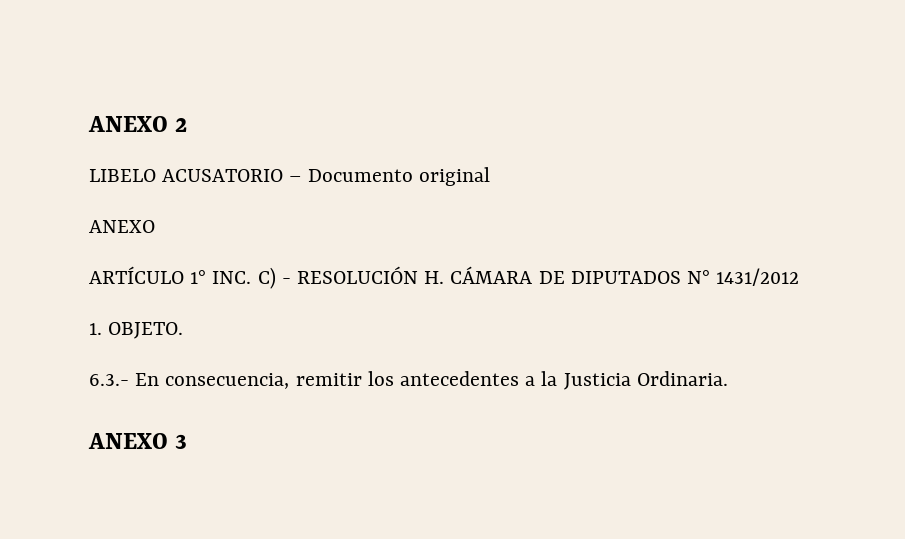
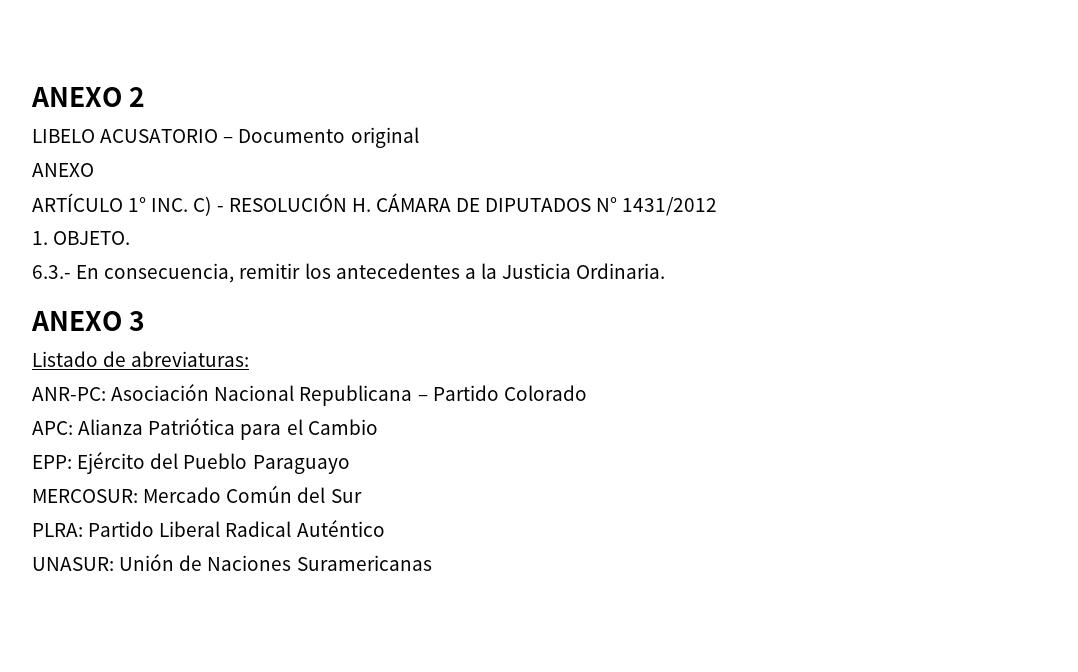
+ Listado de abreviaturas:
+ ANR-PC: Asociación Nacional Republicana – Partido Colorado
+ APC: Alianza Patriótica para el Cambio
+ EPP: Ejército del Pueblo Paraguayo
+ MERCOSUR: Mercado Común del Sur
+ PLRA: Partido Liberal Radical Auténtico
+ UNASUR: Unión de Naciones Suramericanas

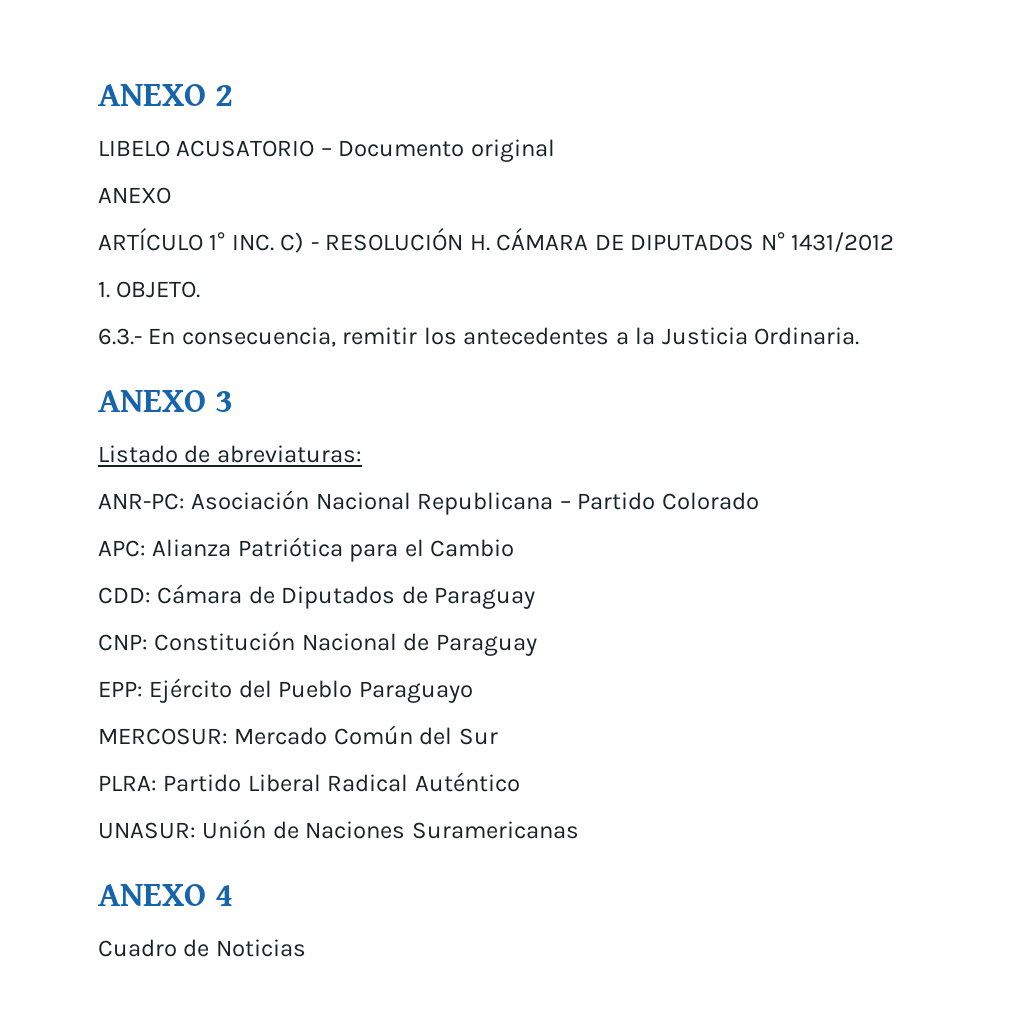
+ CDD: Cámara de Diputados de Paraguay
+ CNP: Constitución Nacional de Paraguay
+ ANEXO 4
+ Cuadro de Noticias

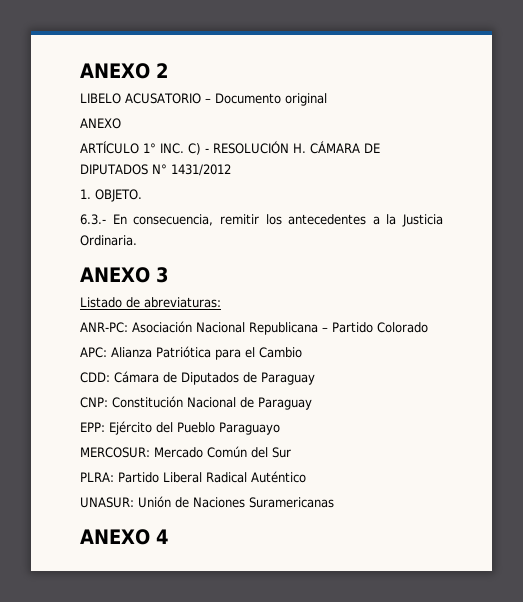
- Cuadro de Noticias

